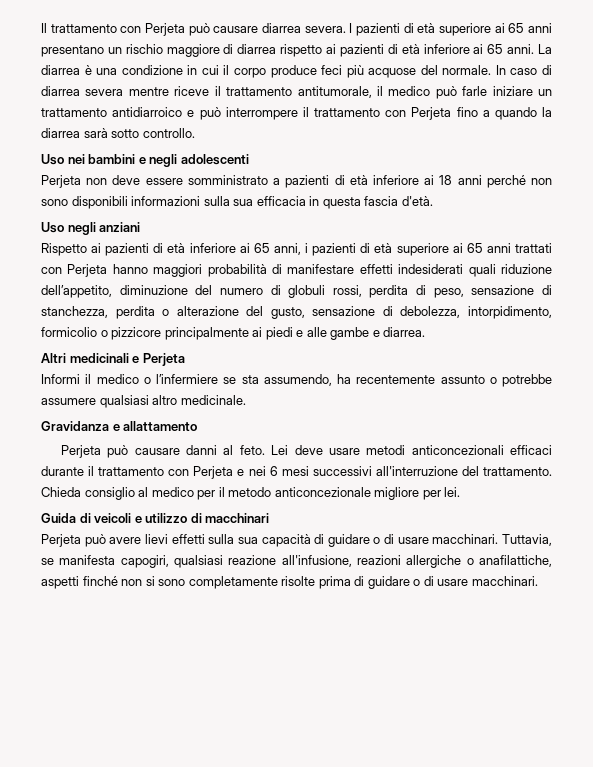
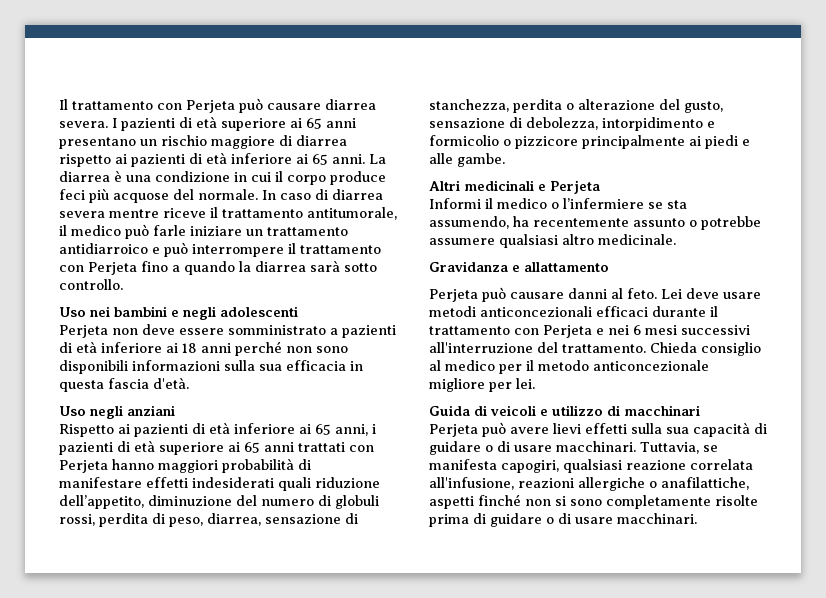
- Rispetto ai pazienti di età inferiore ai 65 anni, i pazienti di età superiore ai 65 anni trattati con Perjeta hanno maggiori probabilità di manifestare effetti indesiderati quali riduzione dell’appetito, diminuzione del numero di globuli rossi, perdita di peso, sensazione di stanchezza, perdita o alterazione del gusto, sensazione di debolezza, intorpidimento, formicolio o pizzicore principalmente ai piedi e alle gambe e diarrea.
+ Rispetto ai pazienti di età inferiore ai 65 anni, i pazienti di età superiore ai 65 anni trattati con Perjeta hanno maggiori probabilità di manifestare effetti indesiderati quali riduzione dell’appetito, diminuzione del numero di globuli rossi, perdita di peso, diarrea, sensazione di stanchezza, perdita o alterazione del gusto, sensazione di debolezza, intorpidimento e formicolio o pizzicore principalmente ai piedi e alle gambe.
- Tuttavia, se manifesta capogiri, qualsiasi reazione all'infusione, reazioni allergiche o anafilattiche, aspetti finché non si sono completamente risolte prima di guidare o di usare macchinari.
+ Tuttavia, se manifesta capogiri, qualsiasi reazione correlata all'infusione, reazioni allergiche o anafilattiche, aspetti finché non si sono completamente risolte prima di guidare o di usare macchinari.

